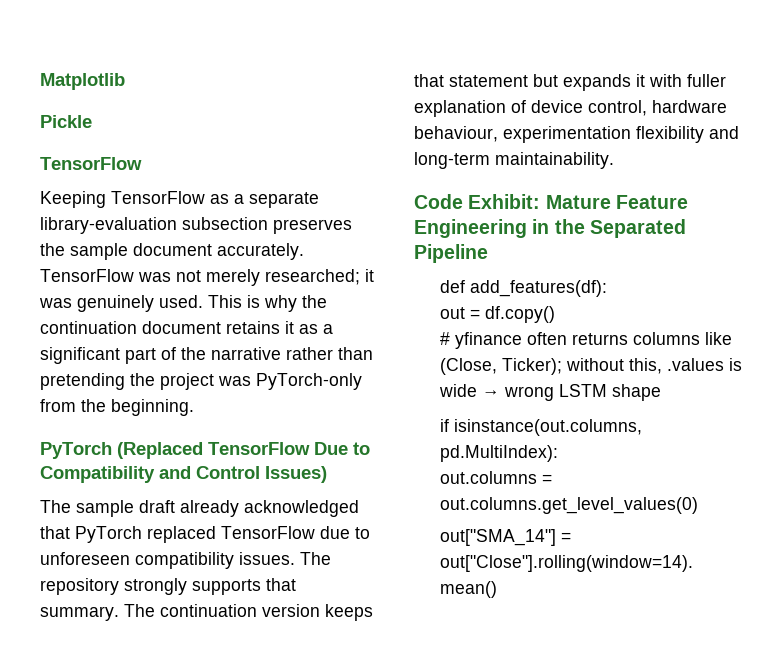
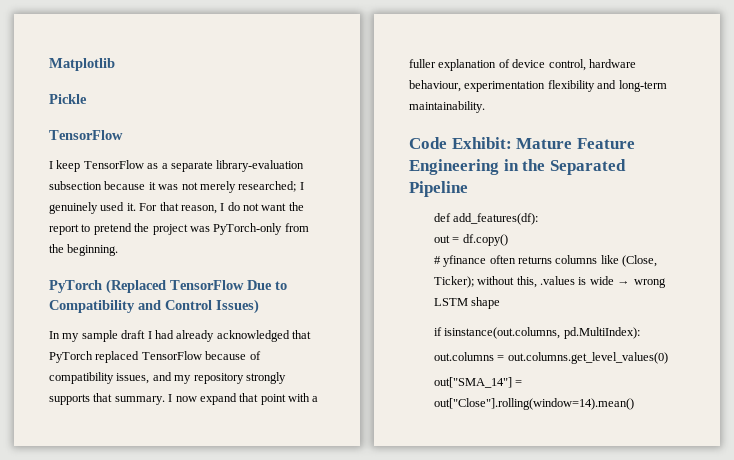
- Keeping TensorFlow as a separate library-evaluation subsection preserves the sample document accurately. TensorFlow was not merely researched; it was genuinely used. This is why the continuation document retains it as a significant part of the narrative rather than pretending the project was PyTorch-only from the beginning.
+ I keep TensorFlow as a separate library-evaluation subsection because it was not merely researched; I genuinely used it. For that reason, I do not want the report to pretend the project was PyTorch-only from the beginning.
- The sample draft already acknowledged that PyTorch replaced TensorFlow due to unforeseen compatibility issues. The repository strongly supports that summary.
+ In my sample draft I had already acknowledged that PyTorch replaced TensorFlow because of compatibility issues, and my repository strongly supports that summary.
- The continuation version keeps that statement but expands it with fuller explanation of device control, hardware behaviour, experimentation flexibility and long-term maintainability.
+ I now expand that point with a fuller explanation of device control, hardware behaviour, experimentation flexibility and long-term maintainability.

